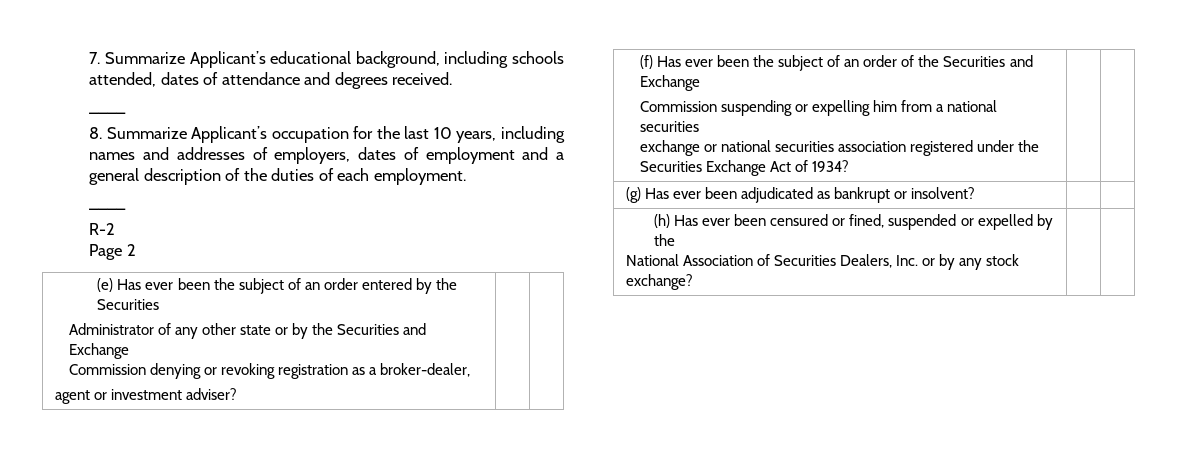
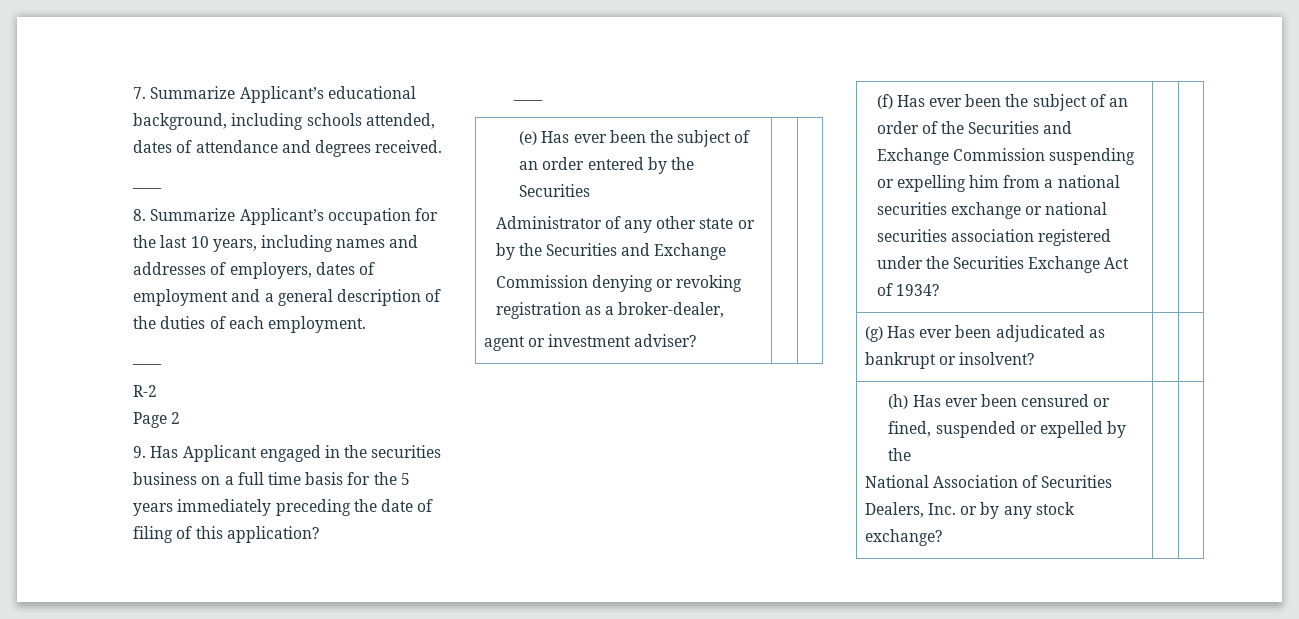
+ 9. Has Applicant engaged in the securities business on a full time basis for the 5 years immediately preceding the date of filing of this application?
+ ____
- (f) Has ever been the subject of an order of the Securities and Exchange
- Commission suspending or expelling him from a national securities
- exchange or national securities association registered under the Securities Exchange Act of 1934? | |
+ (f) Has ever been the subject of an order of the Securities and Exchange Commission suspending or expelling him from a national securities exchange or national securities association registered under the Securities Exchange Act of 1934? | |

